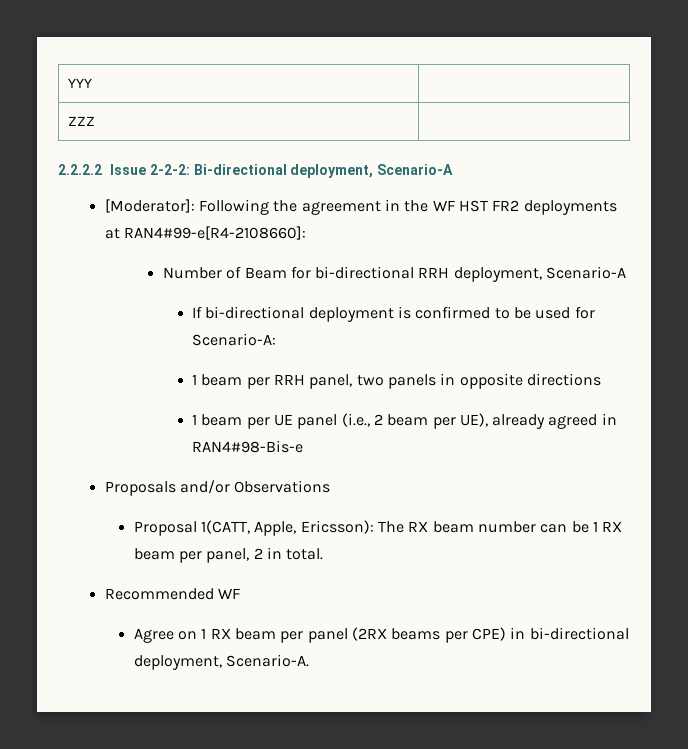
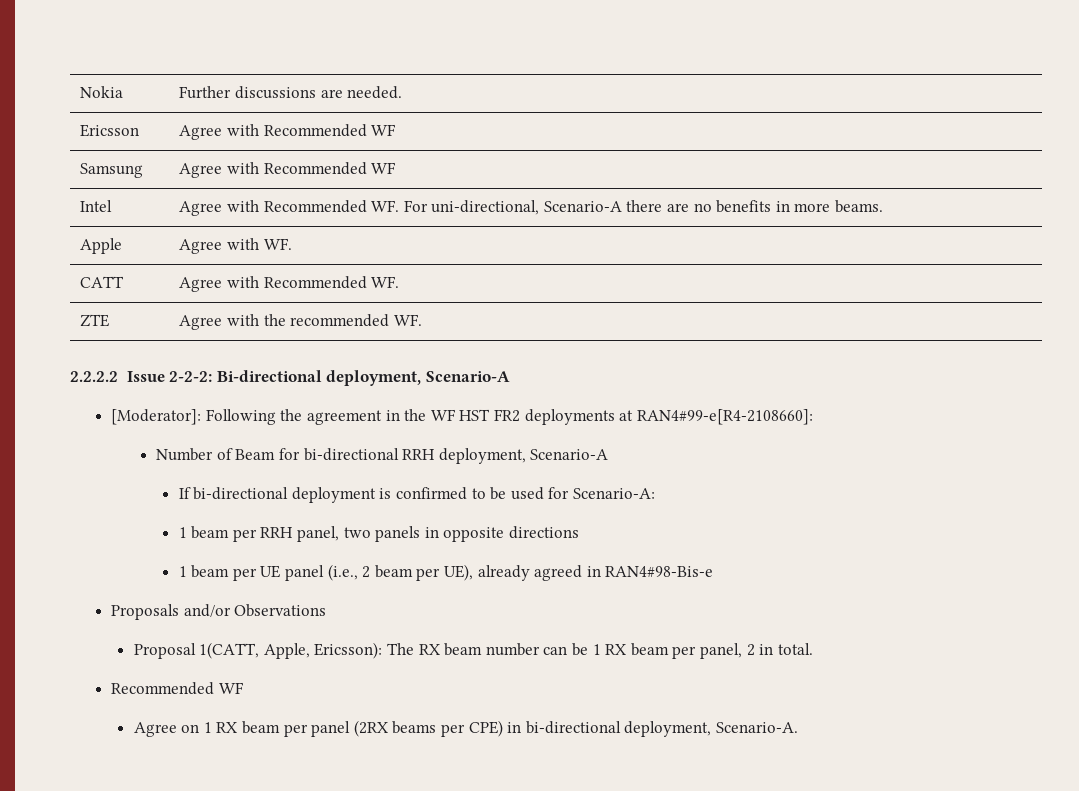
- YYY |
- ZZZ |
+ Nokia | Further discussions are needed.
+ Ericsson | Agree with Recommended WF
+ Samsung | Agree with Recommended WF
+ Intel | Agree with Recommended WF. For uni-directional, Scenario-A there are no benefits in more beams.
+ Apple | Agree with WF.
+ CATT | Agree with Recommended WF.
+ ZTE | Agree with the recommended WF.

